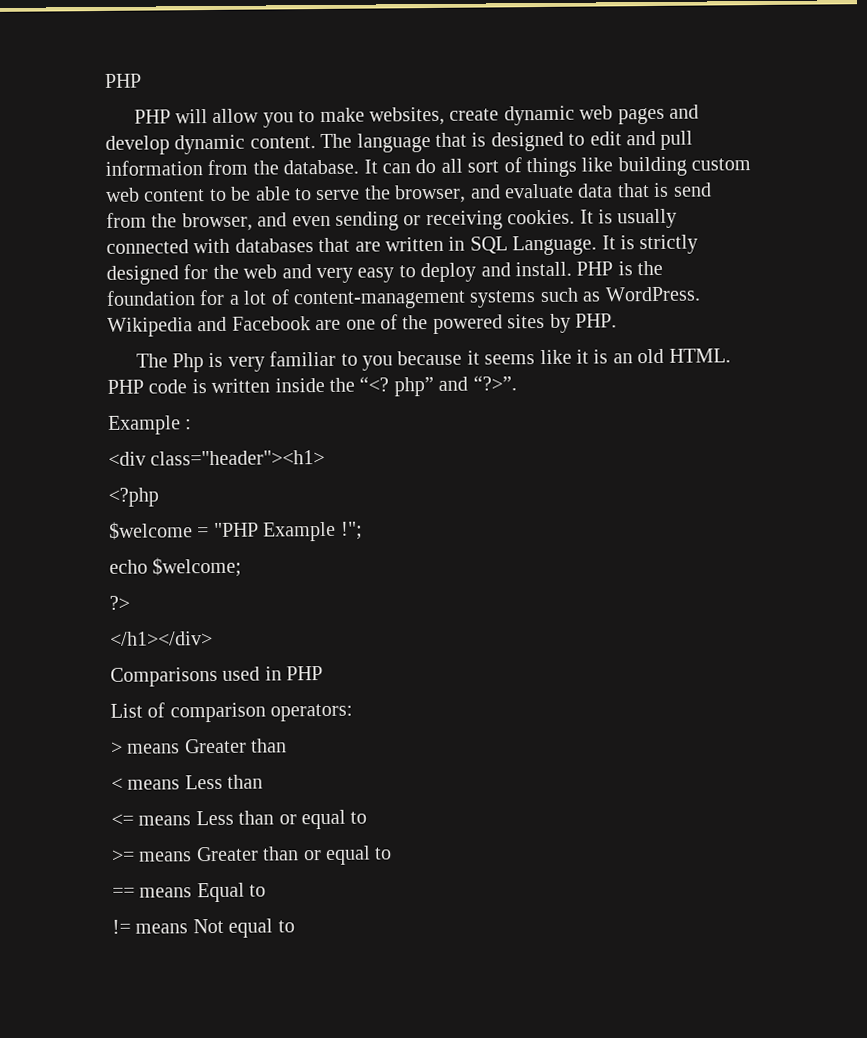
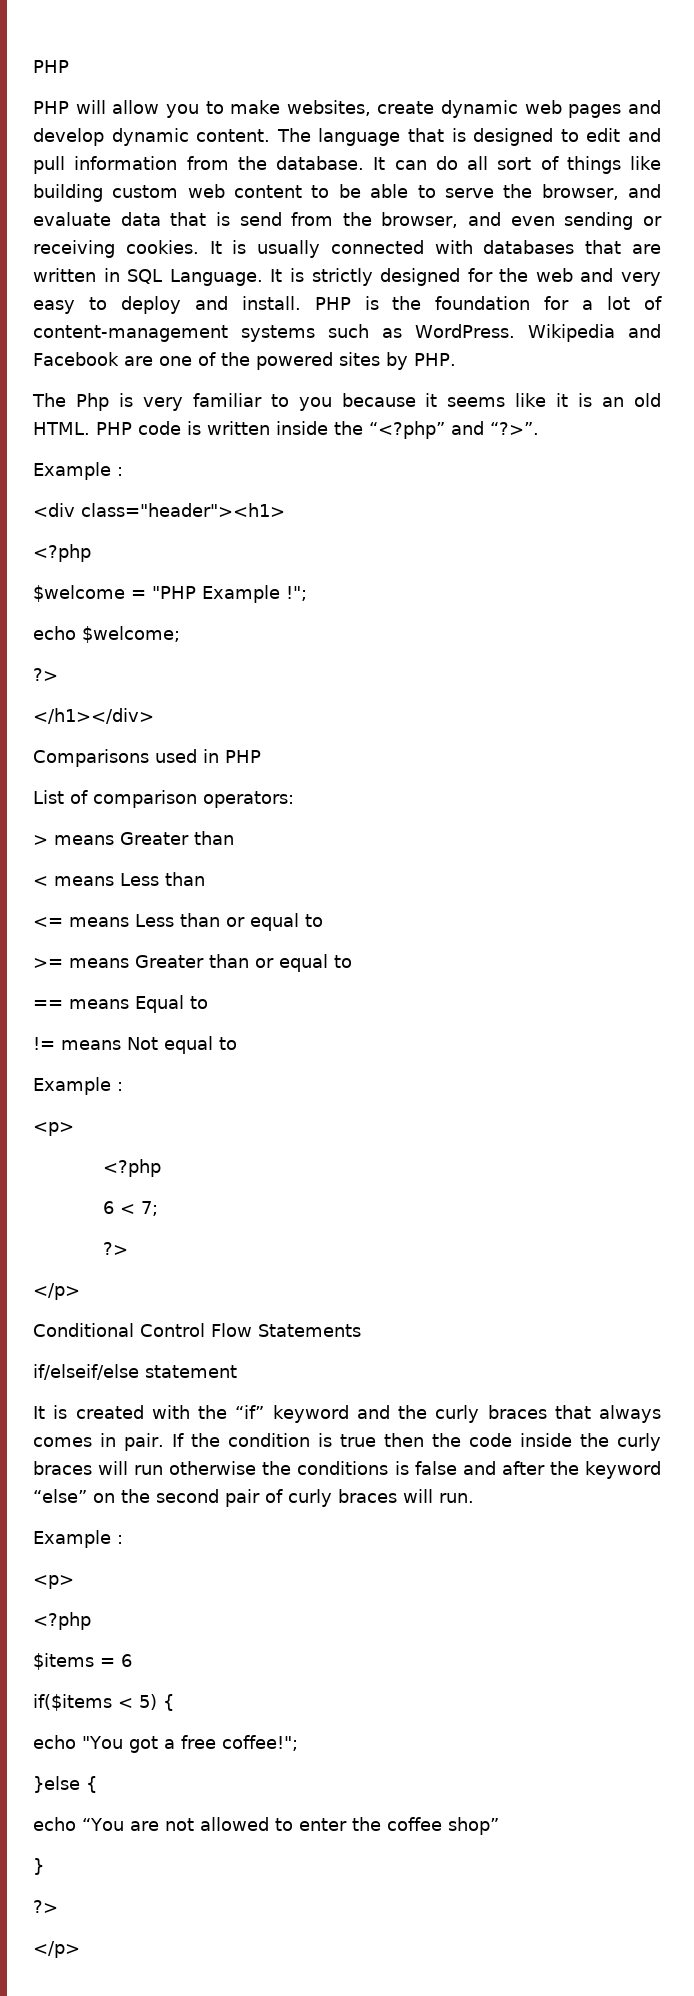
- PHP code is written inside the “<? php” and “?>”.
+ PHP code is written inside the “<?php” and “?>”.
  != means Not equal to
+ Example :
+ <p>
+ <?php
+ 6 < 7;
+ ?>
+ </p>
+ Conditional Control Flow Statements
+ if/elseif/else statement
+ It is created with the “if” keyword and the curly braces that always comes in pair. If the condition is true then the code inside the curly braces will run otherwise the conditions is false and after the keyword “else” on the second pair of curly braces will run.
+ Example :
+ <p>
+ <?php
+ $items = 6
+ if($items < 5) {
+ echo "You got a free coffee!";
+ }else {
+ echo “You are not allowed to enter the coffee shop”
+ }
+ ?>
+ </p>

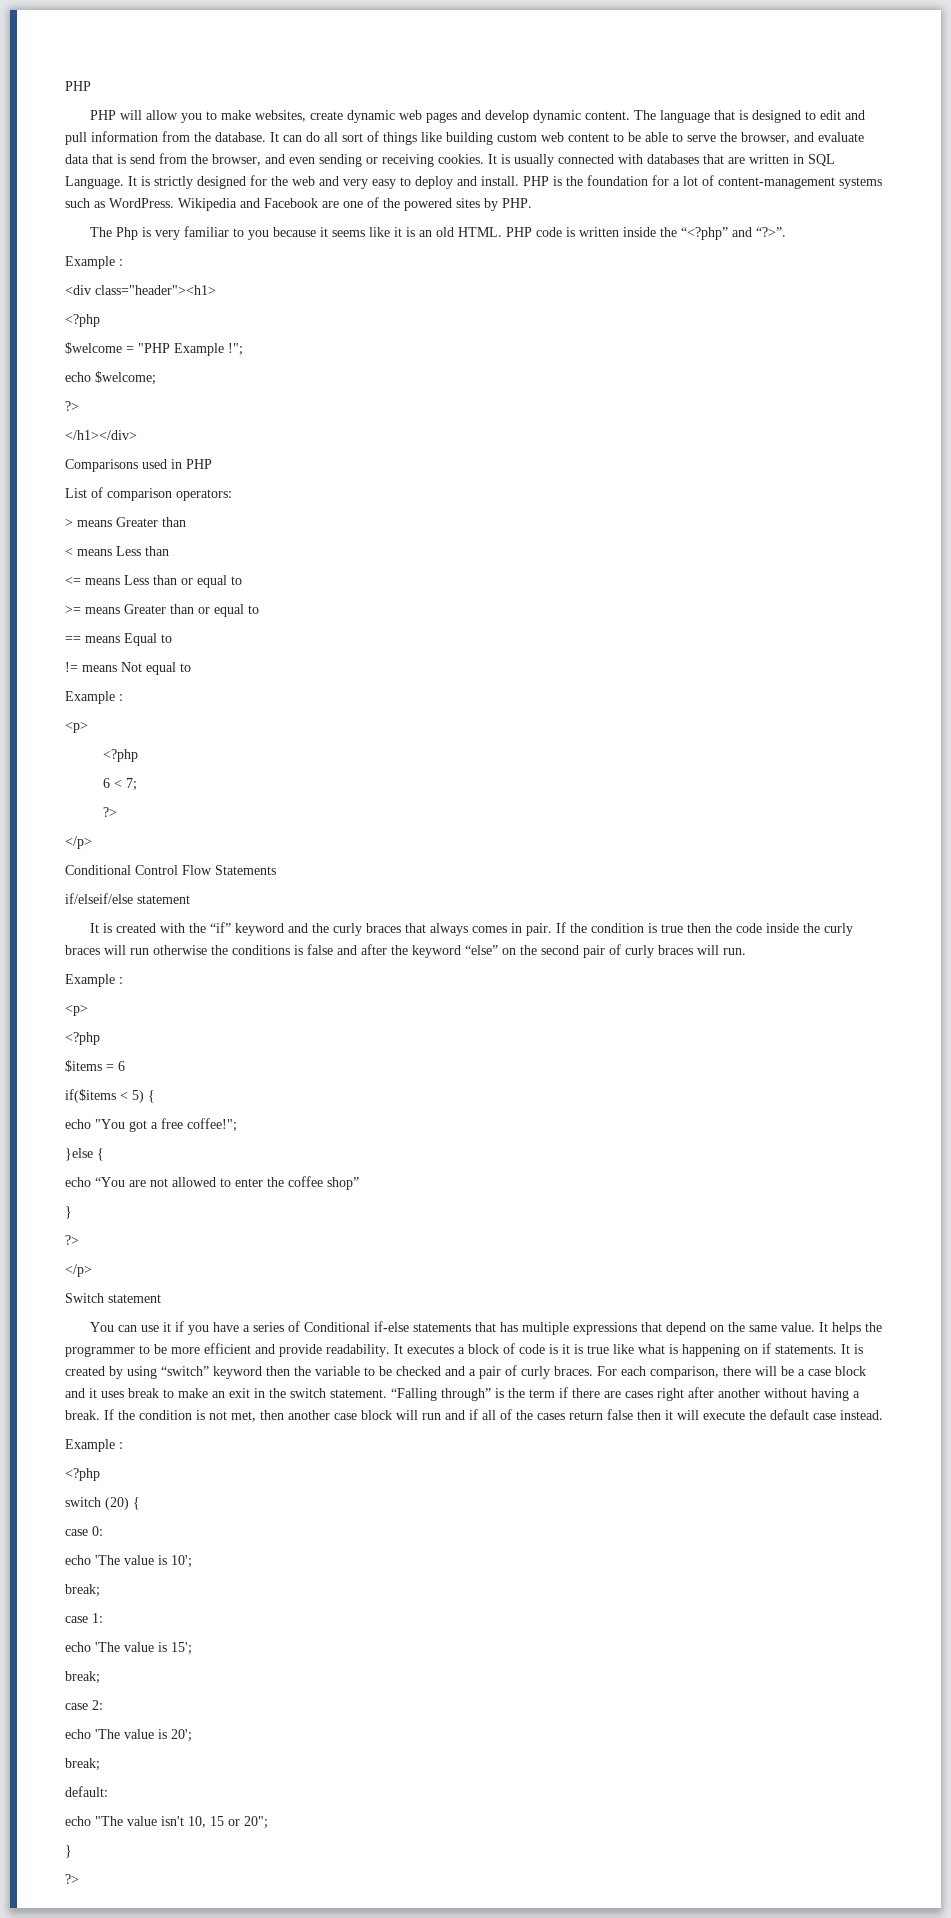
+ Switch statement
+ You can use it if you have a series of Conditional if-else statements that has multiple expressions that depend on the same value. It helps the programmer to be more efficient and provide readability. It executes a block of code is it is true like what is happening on if statements. It is created by using “switch” keyword then the variable to be checked and a pair of curly braces. For each comparison, there will be a case block and it uses break to make an exit in the switch statement. “Falling through” is the term if there are cases right after another without having a break. If the condition is not met, then another case block will run and if all of the cases return false then it will execute the default case instead.
+ Example :
+ <?php
+ switch (20) {
+ case 0:
+ echo 'The value is 10';
+ break;
+ case 1:
+ echo 'The value is 15';
+ break;
+ case 2:
+ echo 'The value is 20';
+ break;
+ default:
+ echo "The value isn't 10, 15 or 20";
+ }
+ ?>

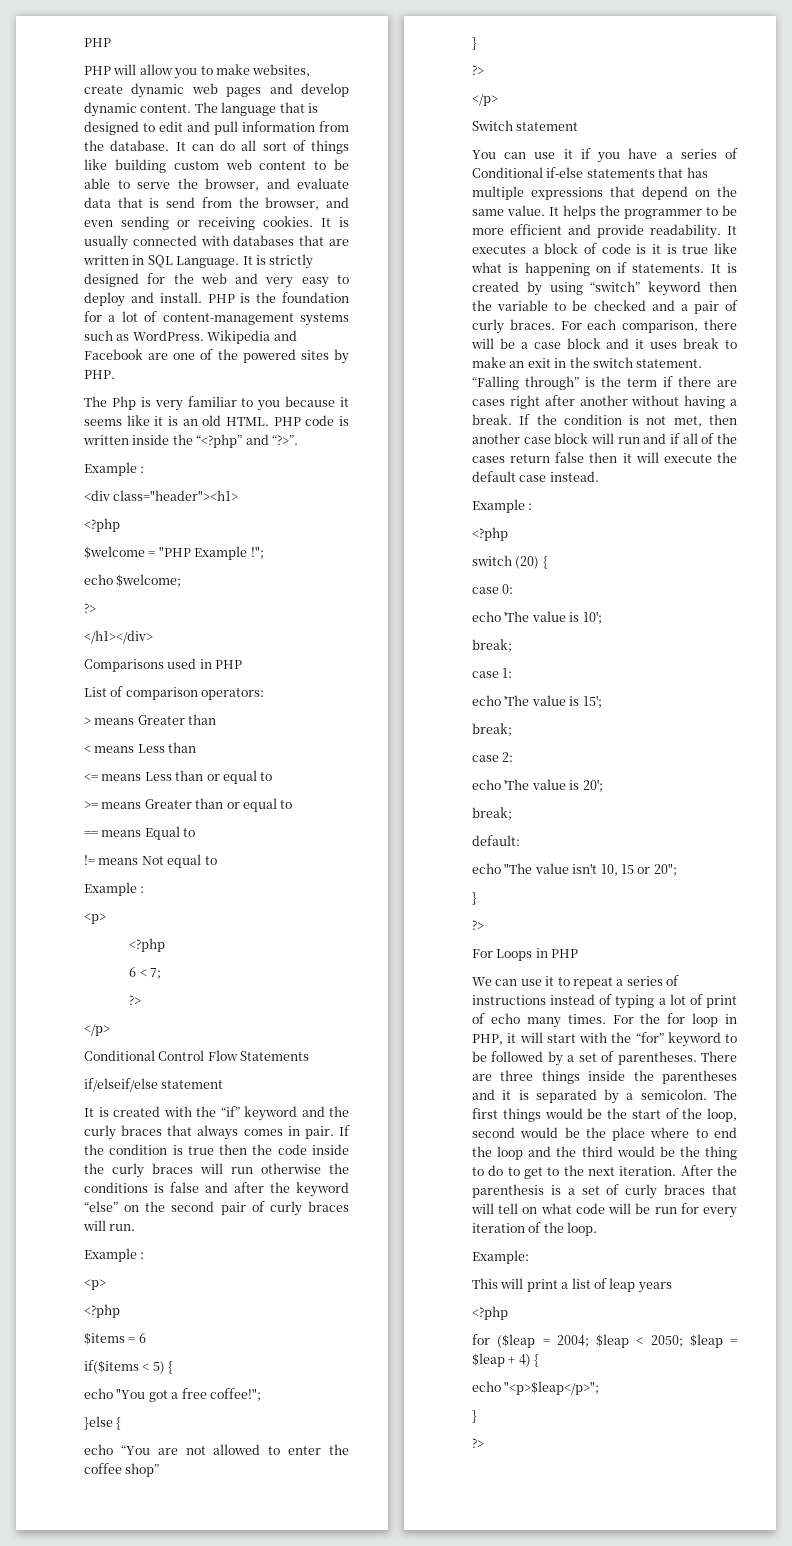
+ For Loops in PHP
+ We can use it to repeat a series of instructions instead of typing a lot of print of echo many times. For the for loop in PHP, it will start with the “for” keyword to be followed by a set of parentheses. There are three things inside the parentheses and it is separated by a semicolon. The first things would be the start of the loop, second would be the place where to end the loop and the third would be the thing to do to get to the next iteration. After the parenthesis is a set of curly braces that will tell on what code will be run for every iteration of the loop.
+ Example:
+ This will print a list of leap years
+ <?php
+ for ($leap = 2004; $leap < 2050; $leap = $leap + 4) {
+ echo "<p>$leap</p>";
+ }
+ ?>

